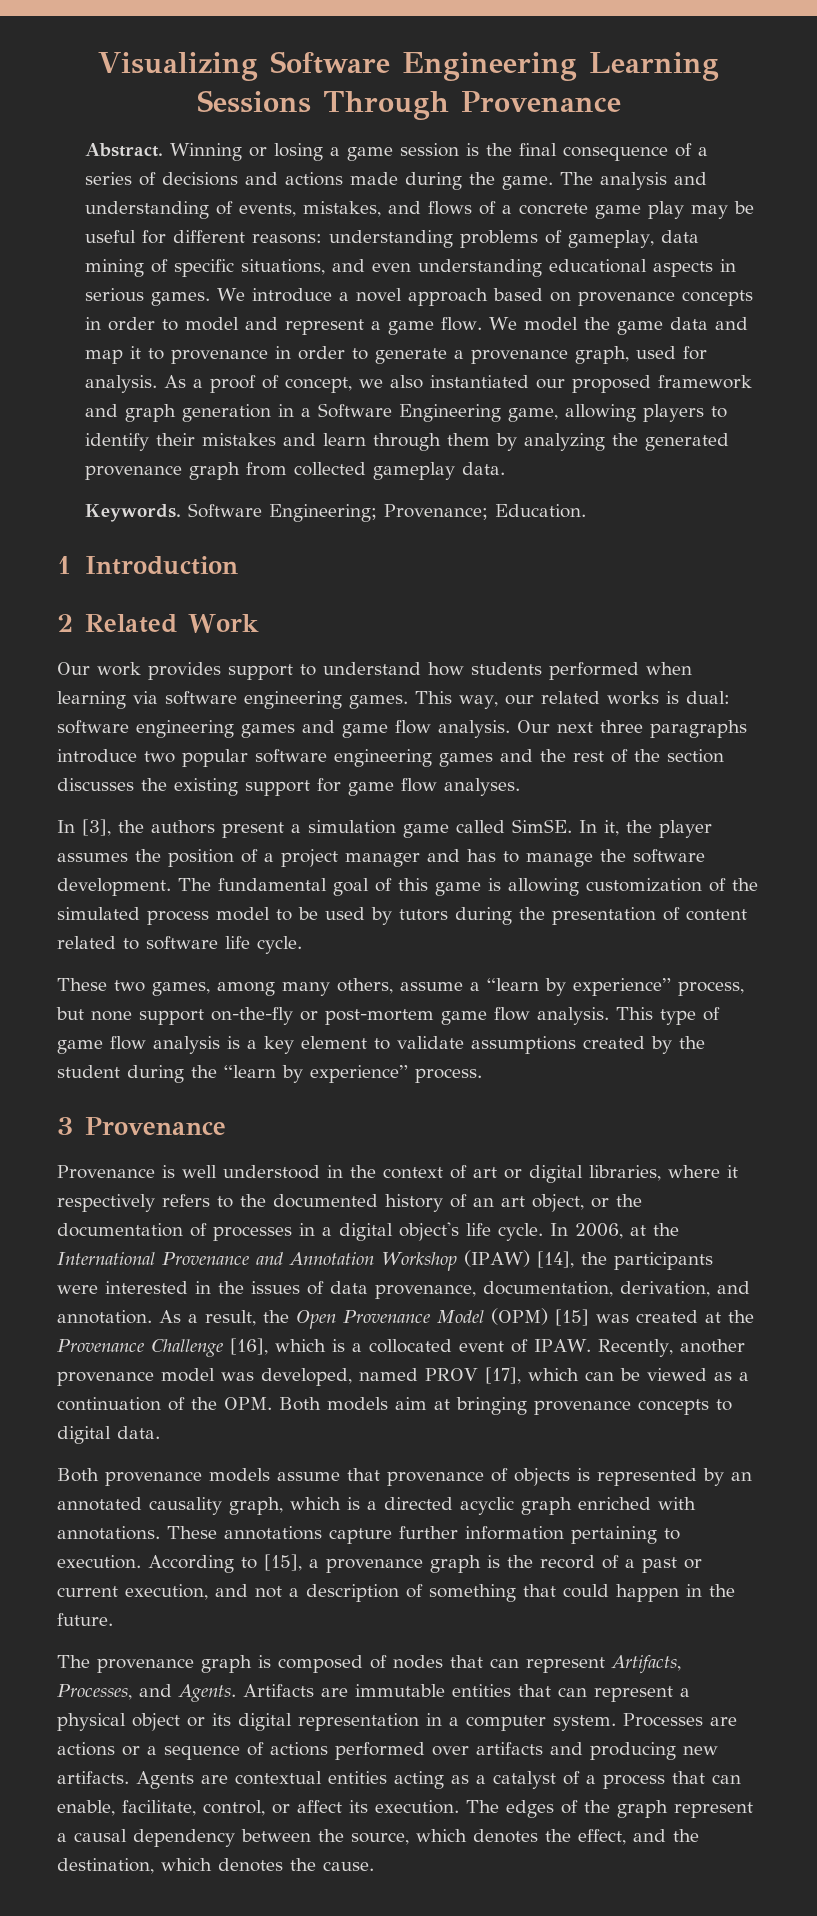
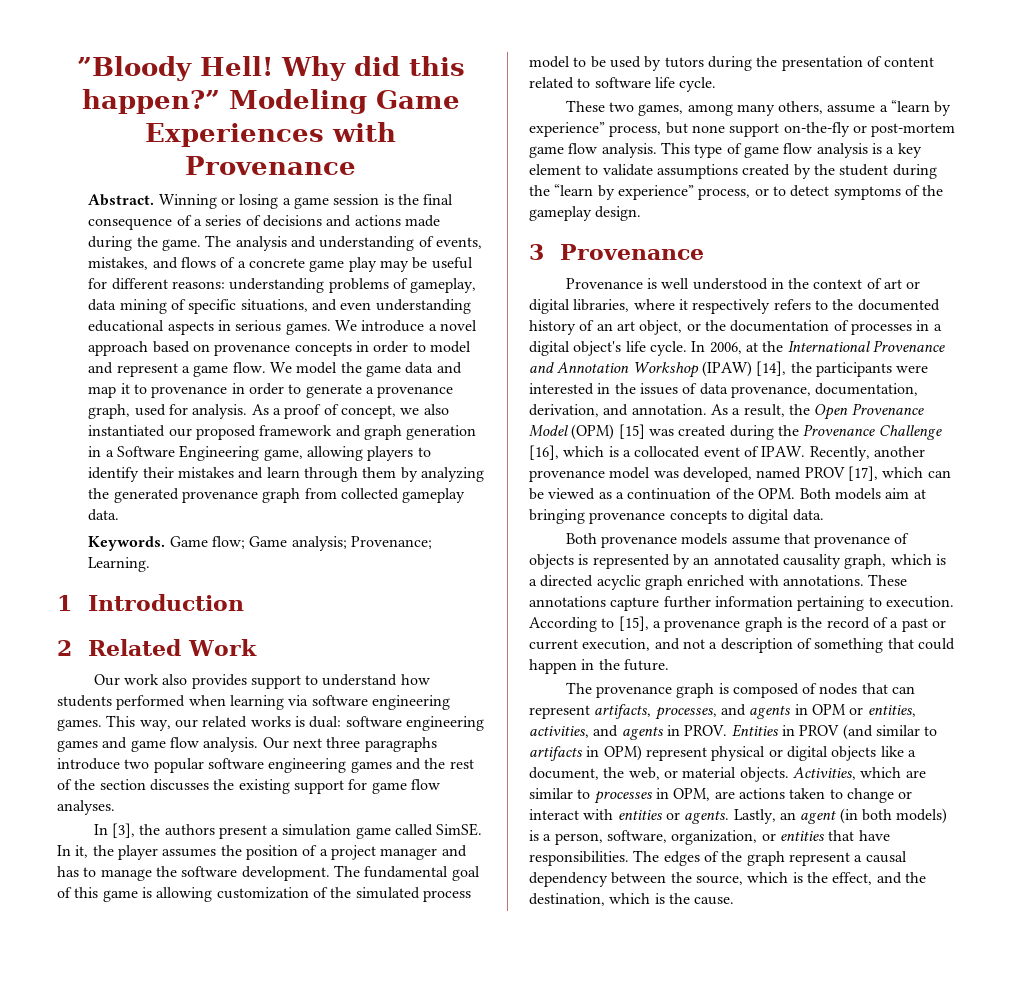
- Visualizing Software Engineering Learning Sessions Through Provenance
+ ”Bloody Hell! Why did this happen?” Modeling Game Experiences with Provenance
- Software Engineering; Provenance; Education.
+ Game flow; Game analysis; Provenance; Learning.
- Our work provides support to understand how students performed when learning via software engineering games.
+ Our work also provides support to understand how students performed when learning via software engineering games.
- This type of game flow analysis is a key element to validate assumptions created by the student during the “learn by experience” process.
+ This type of game flow analysis is a key element to validate assumptions created by the student during the “learn by experience” process, or to detect symptoms of the gameplay design.
- As a result, the Open Provenance Model (OPM) [15] was created at the Provenance Challenge [16], which is a collocated event of IPAW.
+ As a result, the Open Provenance Model (OPM) [15] was created during the Provenance Challenge [16], which is a collocated event of IPAW.
- The provenance graph is composed of nodes that can represent Artifacts, Processes, and Agents. Artifacts are immutable entities that can represent a physical object or its digital representation in a computer system. Processes are actions or a sequence of actions performed over artifacts and producing new artifacts. Agents are contextual entities acting as a catalyst of a process that can enable, facilitate, control, or affect its execution.
+ The provenance graph is composed of nodes that can represent artifacts, processes, and agents in OPM or entities, activities, and agents in PROV. Entities in PROV (and similar to artifacts in OPM) represent physical or digital objects like a document, the web, or material objects. Activities, which are similar to processes in OPM, are actions taken to change or interact with entities or agents. Lastly, an agent (in both models) is a person, software, organization, or entities that have responsibilities.
- The edges of the graph represent a causal dependency between the source, which denotes the effect, and the destination, which denotes the cause.
+ The edges of the graph represent a causal dependency between the source, which is the effect, and the destination, which is the cause.

